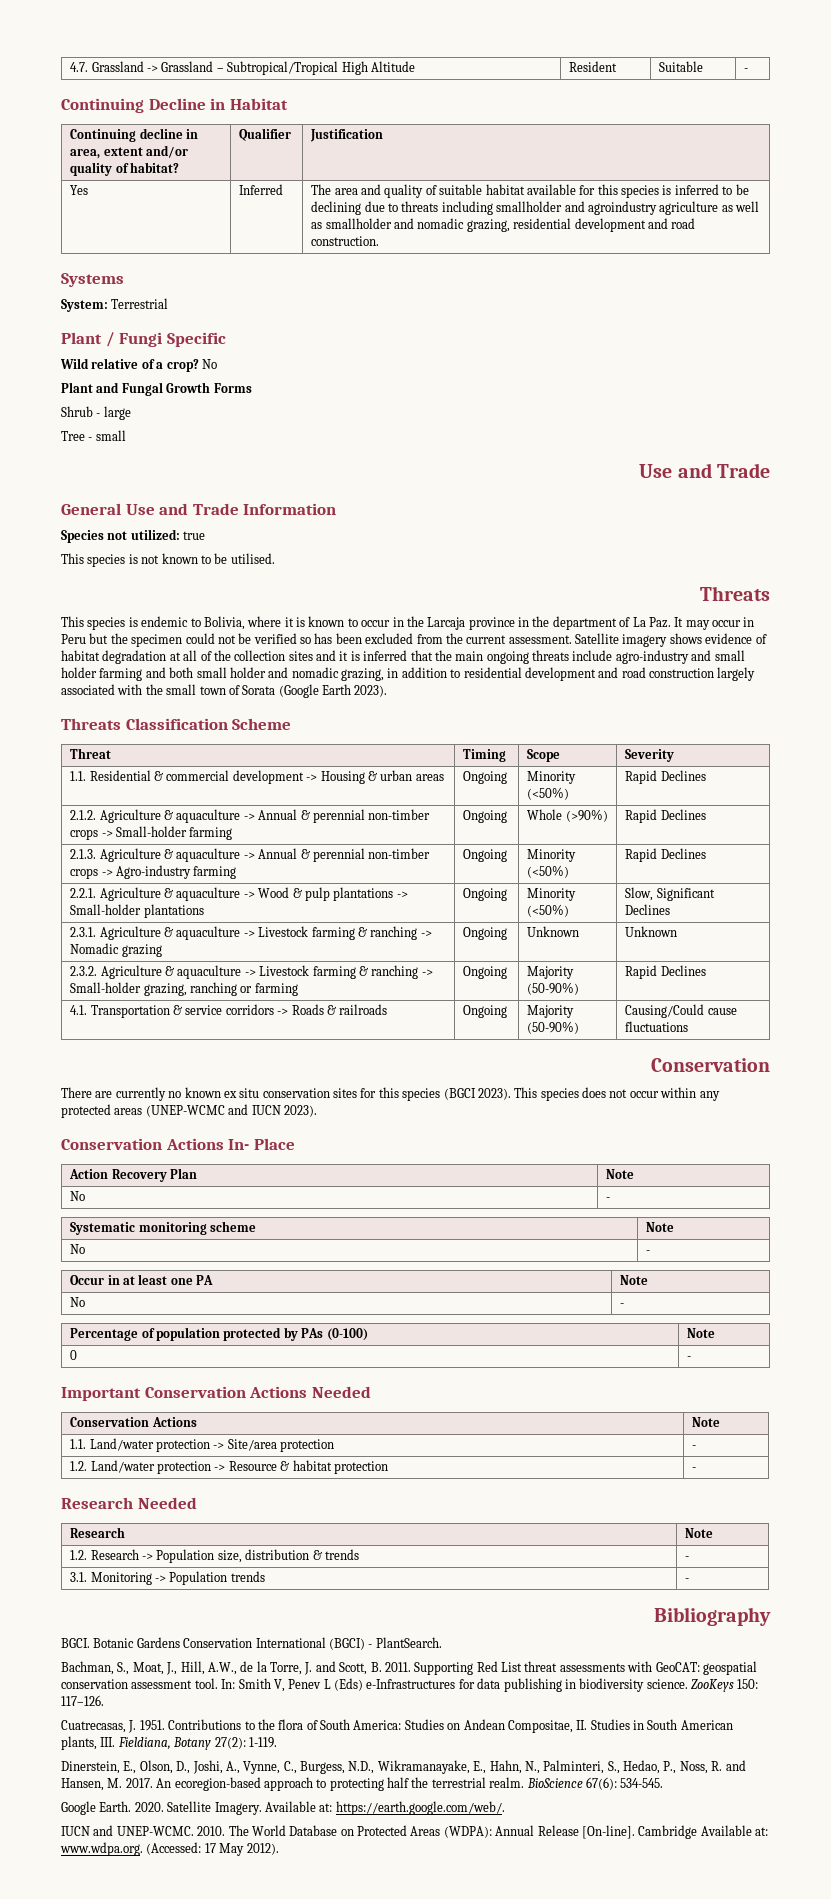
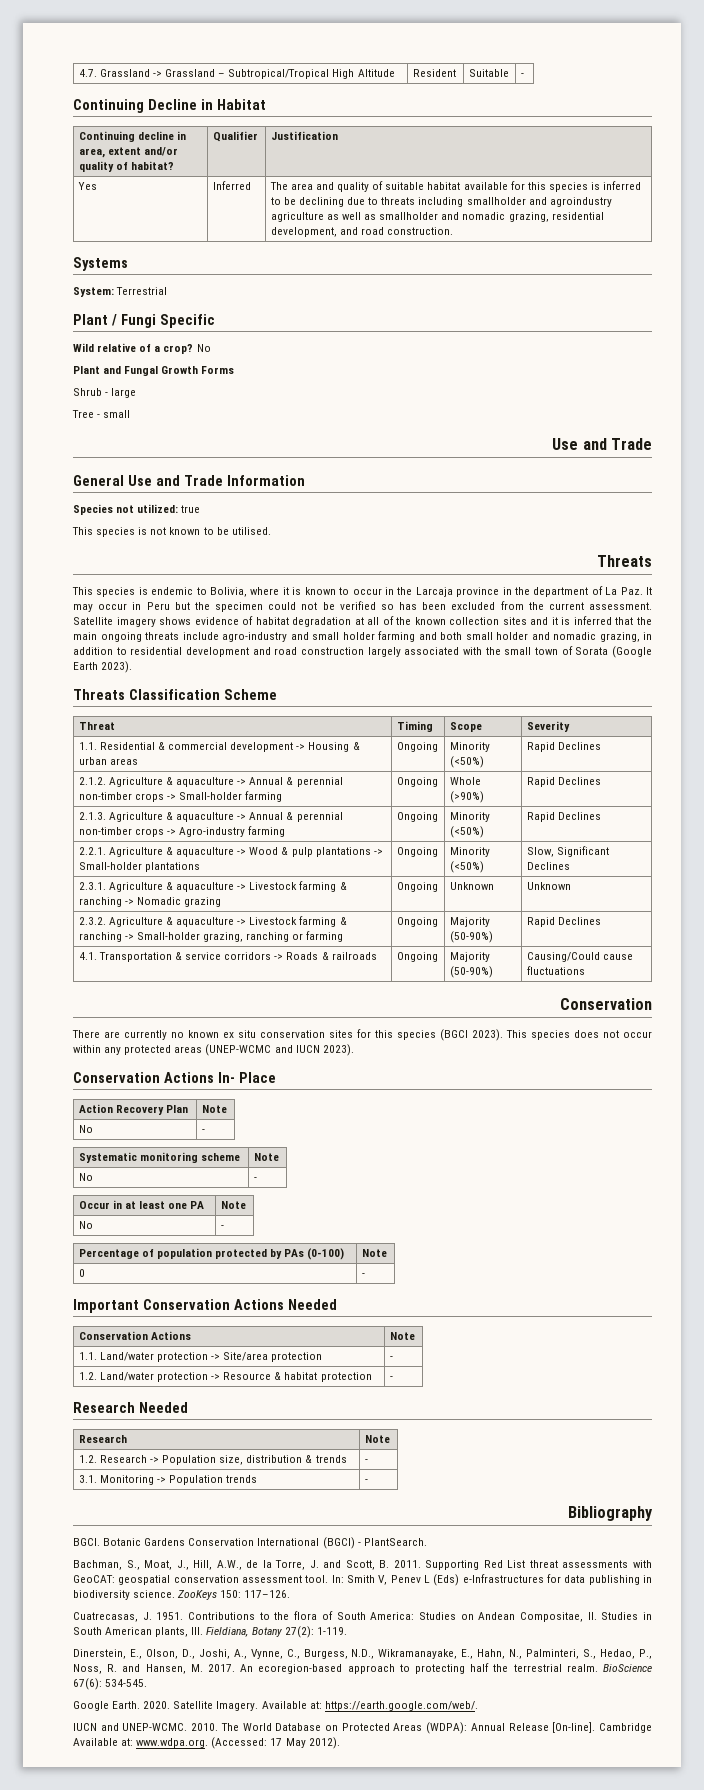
- Yes | Inferred | The area and quality of suitable habitat available for this species is inferred to be declining due to threats including smallholder and agroindustry agriculture as well as smallholder and nomadic grazing, residential development and road construction.
+ Yes | Inferred | The area and quality of suitable habitat available for this species is inferred to be declining due to threats including smallholder and agroindustry agriculture as well as smallholder and nomadic grazing, residential development, and road construction.
- Satellite imagery shows evidence of habitat degradation at all of the collection sites and it is inferred that the main ongoing threats include agro-industry and small holder farming and both small holder and nomadic grazing, in addition to residential development and road construction largely associated with the small town of Sorata (Google Earth 2023).
+ Satellite imagery shows evidence of habitat degradation at all of the known collection sites and it is inferred that the main ongoing threats include agro-industry and small holder farming and both small holder and nomadic grazing, in addition to residential development and road construction largely associated with the small town of Sorata (Google Earth 2023).

